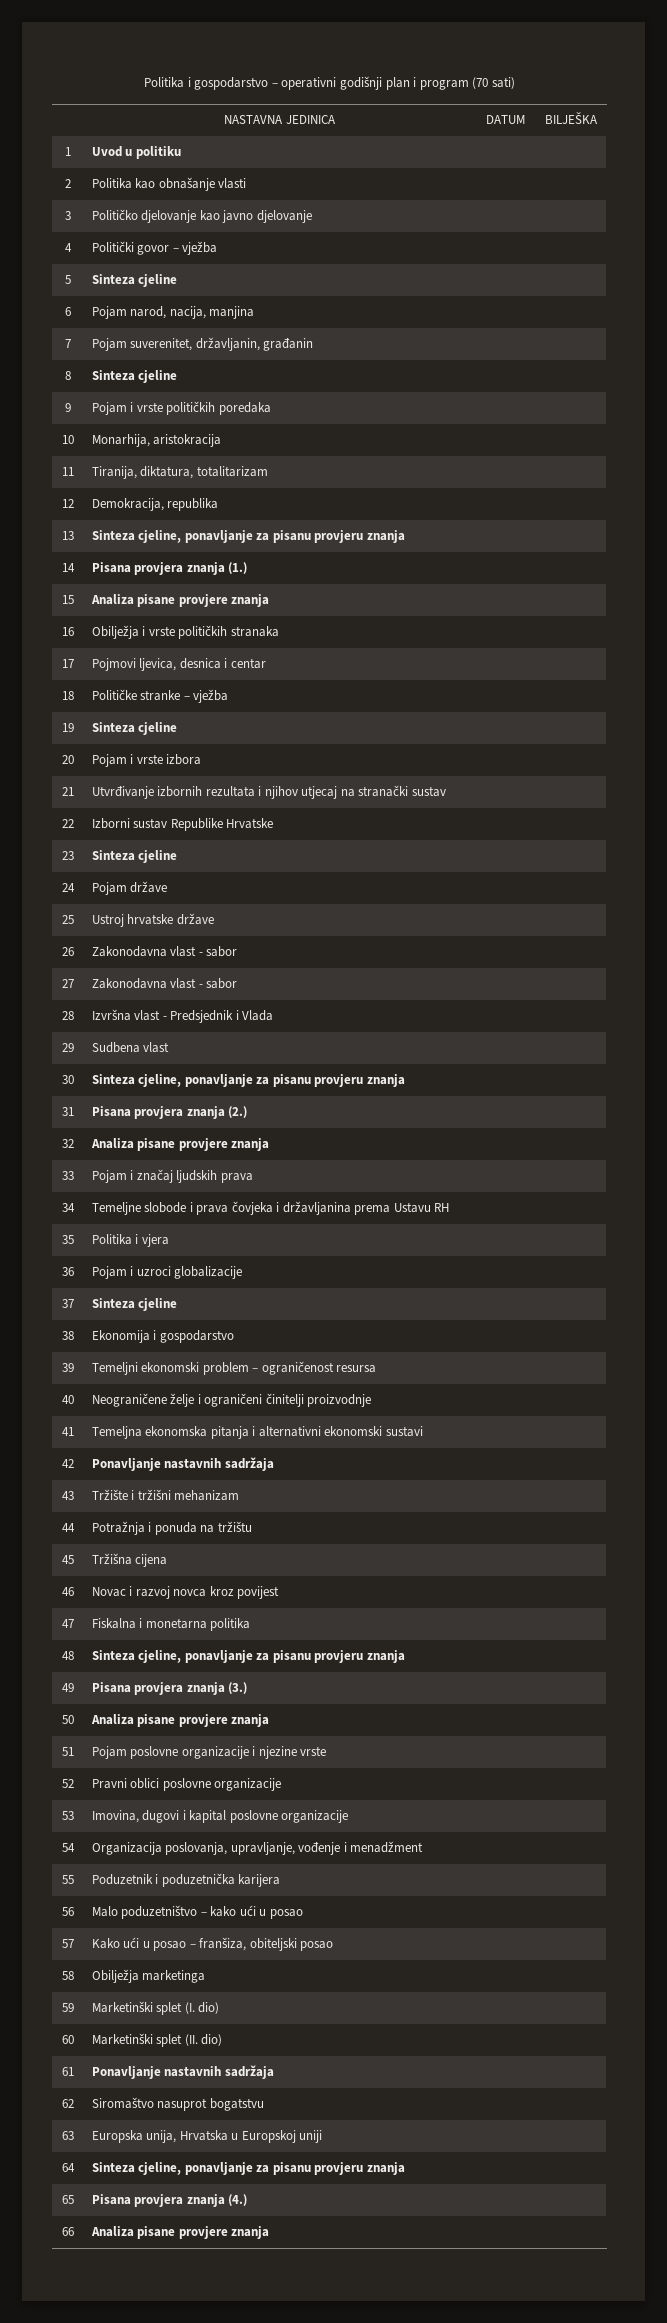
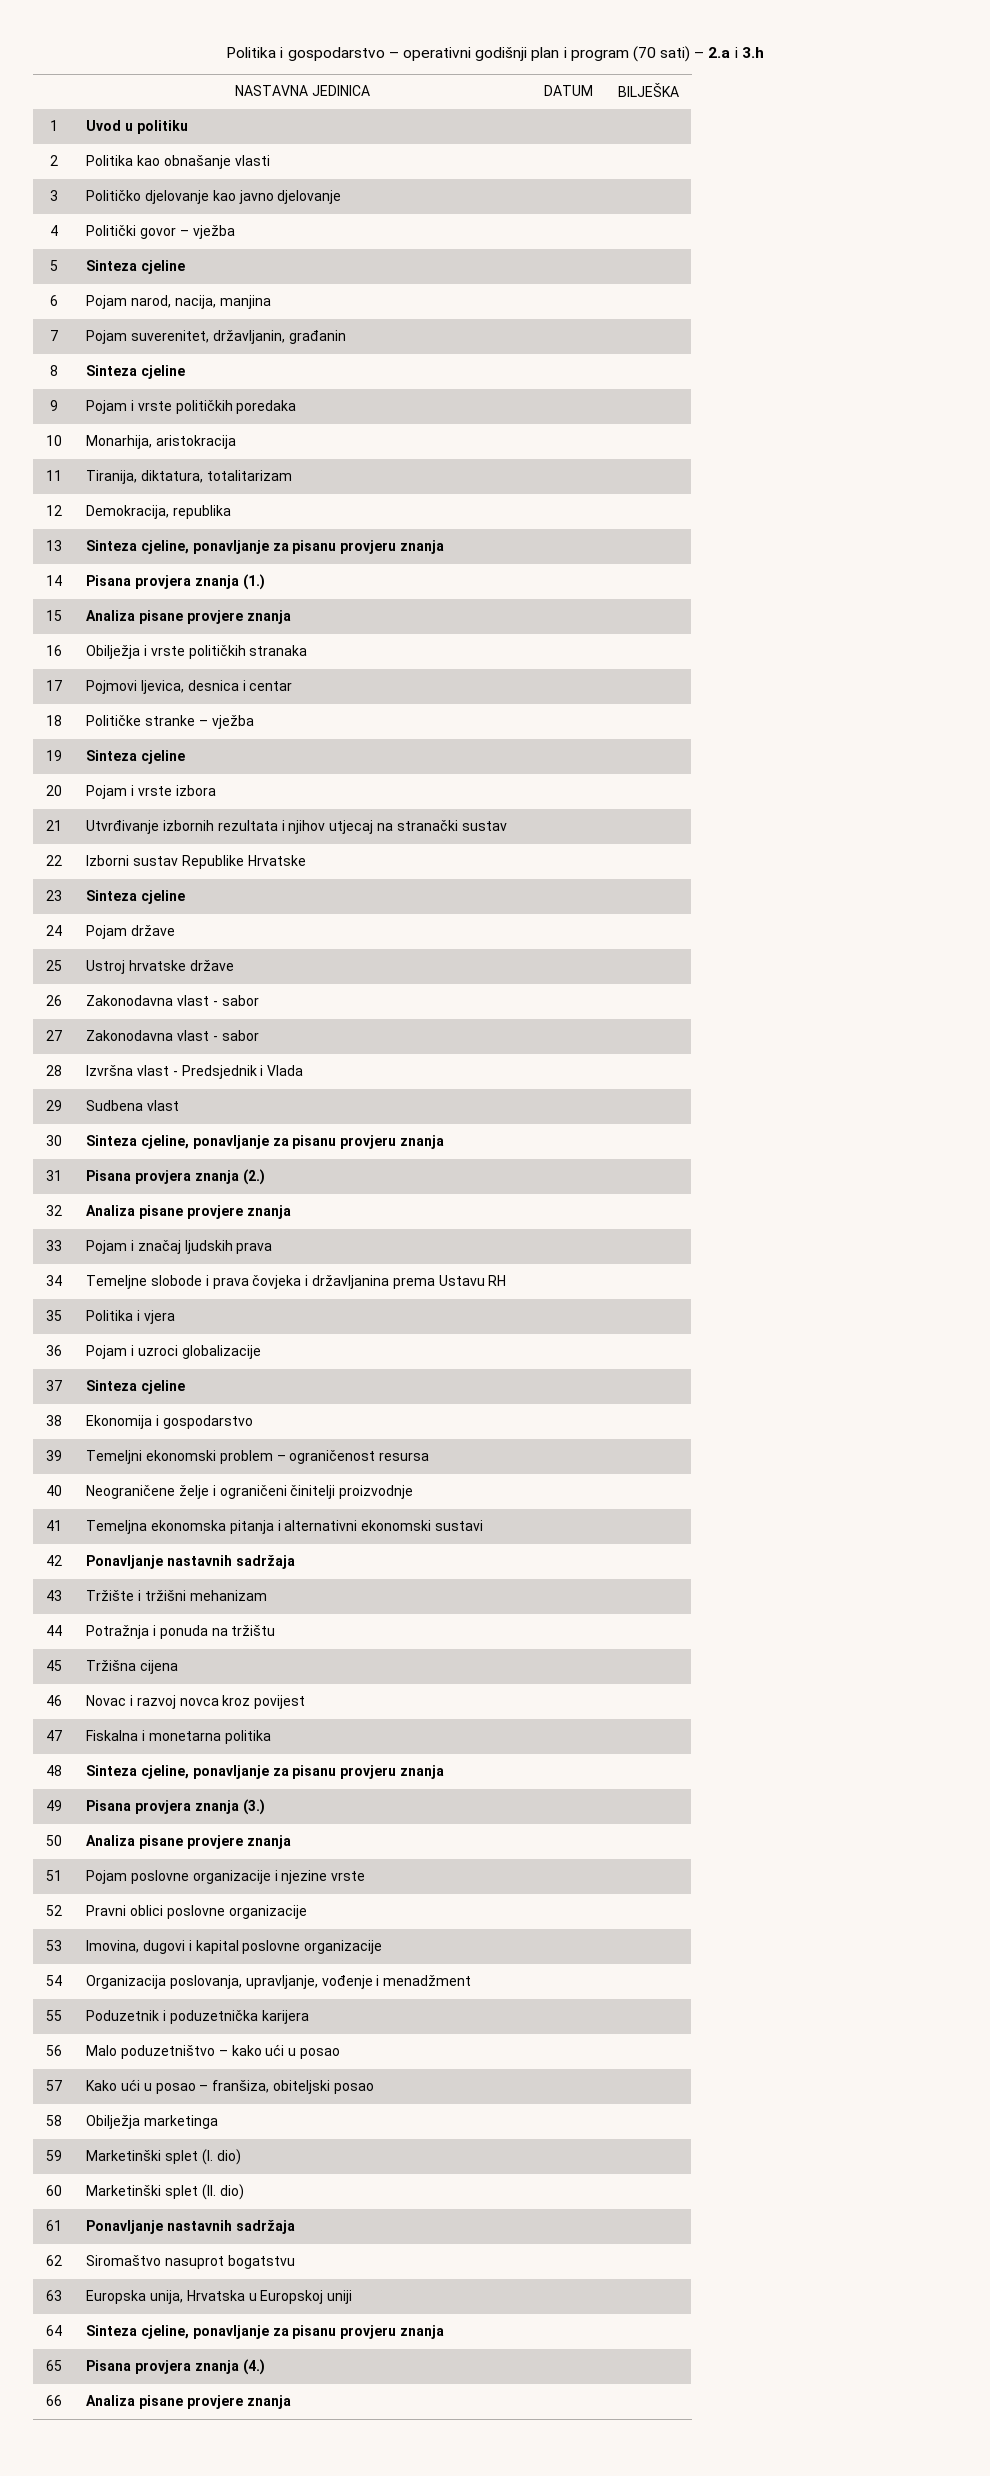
- Politika i gospodarstvo – operativni godišnji plan i program (70 sati)
+ Politika i gospodarstvo – operativni godišnji plan i program (70 sati) – 2.a i 3.h

